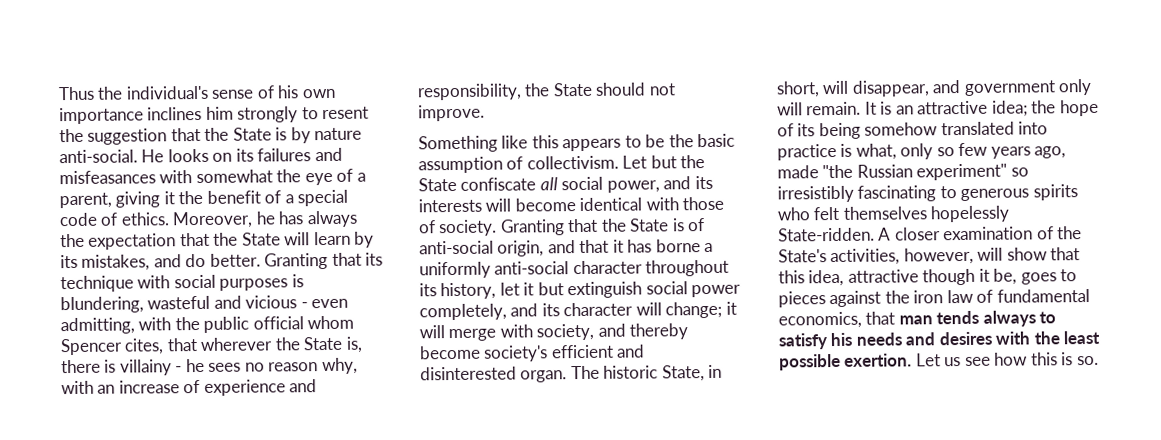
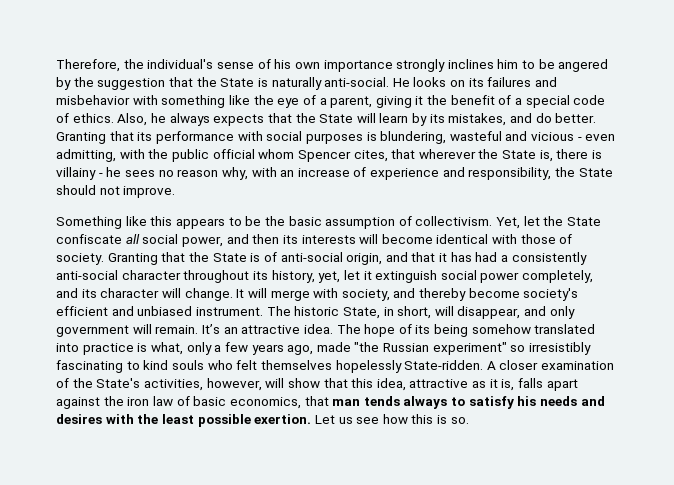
- Thus the individual's sense of his own importance inclines him strongly to resent the suggestion that the State is by nature anti-social.
+ Therefore, the individual's sense of his own importance strongly inclines him to be angered by the suggestion that the State is naturally anti-social.
- He looks on its failures and misfeasances with somewhat the eye of a parent, giving it the benefit of a special code of ethics.
+ He looks on its failures and misbehavior with something like the eye of a parent, giving it the benefit of a special code of ethics.
- Moreover, he has always the expectation that the State will learn by its mistakes, and do better.
+ Also, he always expects that the State will learn by its mistakes, and do better.
- Granting that its technique with social purposes is blundering, wasteful and vicious - even admitting, with the public official whom Spencer cites, that wherever the State is, there is villainy - he sees no reason why, with an increase of experience and responsibility, the State should not improve.
+ Granting that its performance with social purposes is blundering, wasteful and vicious - even admitting, with the public official whom Spencer cites, that wherever the State is, there is villainy - he sees no reason why, with an increase of experience and responsibility, the State should not improve.
- Let but the State confiscate all social power, and its interests will become identical with those of society.
+ Yet, let the State confiscate all social power, and then its interests will become identical with those of society.
- Granting that the State is of anti-social origin, and that it has borne a uniformly anti-social character throughout its history, let it but extinguish social power completely, and its character will change; it will merge with society, and thereby become society's efficient and disinterested organ.
+ Granting that the State is of anti-social origin, and that it has had a consistently anti-social character throughout its history, yet, let it extinguish social power completely, and its character will change. It will merge with society, and thereby become society's efficient and unbiased instrument.
- The historic State, in short, will disappear, and government only will remain. It is an attractive idea; the hope of its being somehow translated into practice is what, only so few years ago, made "the Russian experiment" so irresistibly fascinating to generous spirits who felt themselves hopelessly State-ridden.
+ The historic State, in short, will disappear, and only government will remain. It’s an attractive idea. The hope of its being somehow translated into practice is what, only a few years ago, made "the Russian experiment" so irresistibly fascinating to kind souls who felt themselves hopelessly State-ridden.
- A closer examination of the State's activities, however, will show that this idea, attractive though it be, goes to pieces against the iron law of fundamental economics, that man tends always to satisfy his needs and desires with the least possible exertion.
+ A closer examination of the State's activities, however, will show that this idea, attractive as it is, falls apart against the iron law of basic economics, that man tends always to satisfy his needs and desires with the least possible exertion.

